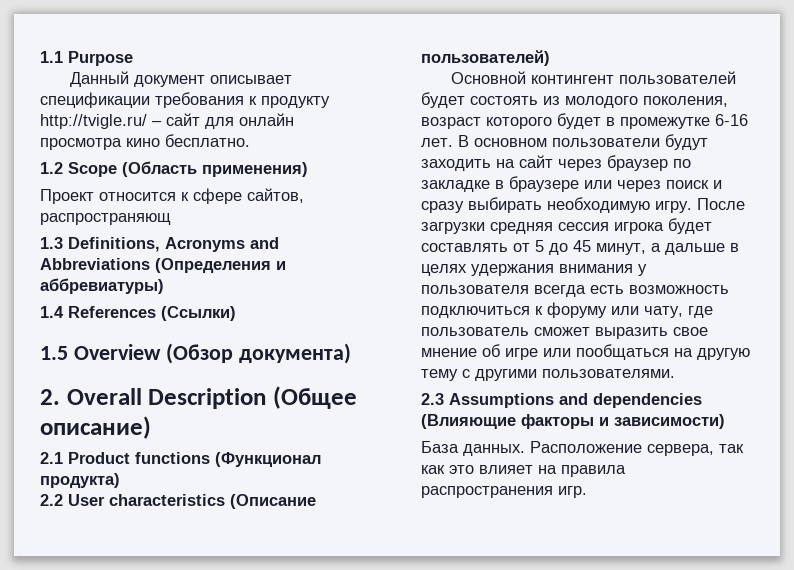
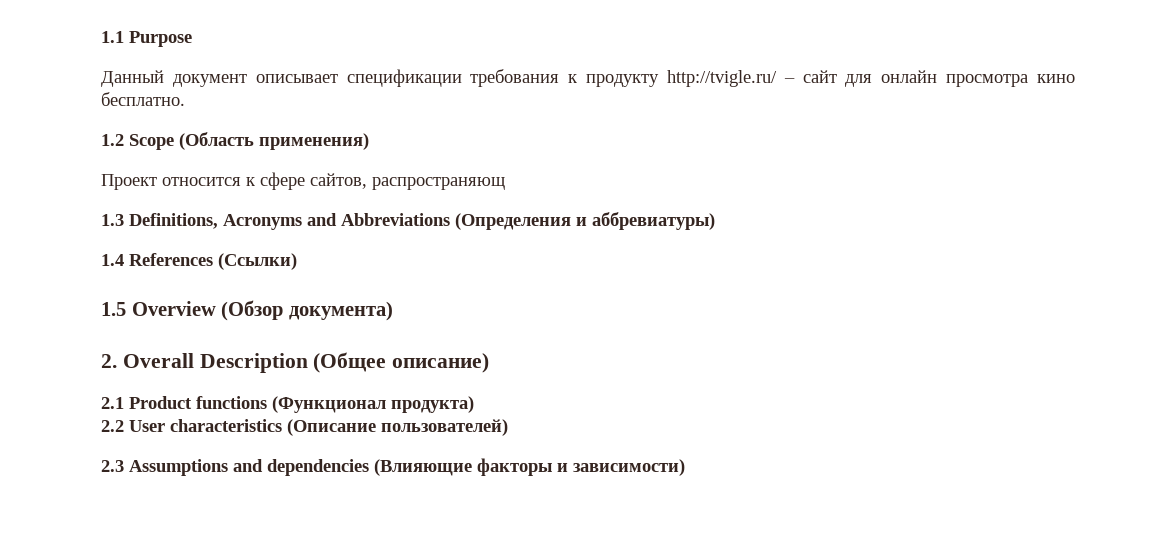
- Основной контингент пользователей будет состоять из молодого поколения, возраст которого будет в промежутке 6-16 лет. В основном пользователи будут заходить на сайт через браузер по закладке в браузере или через поиск и сразу выбирать необходимую игру. После загрузки средняя сессия игрока будет составлять от 5 до 45 минут, а дальше в целях удержания внимания у пользователя всегда есть возможность подключиться к форуму или чату, где пользователь сможет выразить свое мнение об игре или пообщаться на другую тему с другими пользователями.
- База данных. Расположение сервера, так как это влияет на правила распространения игр.

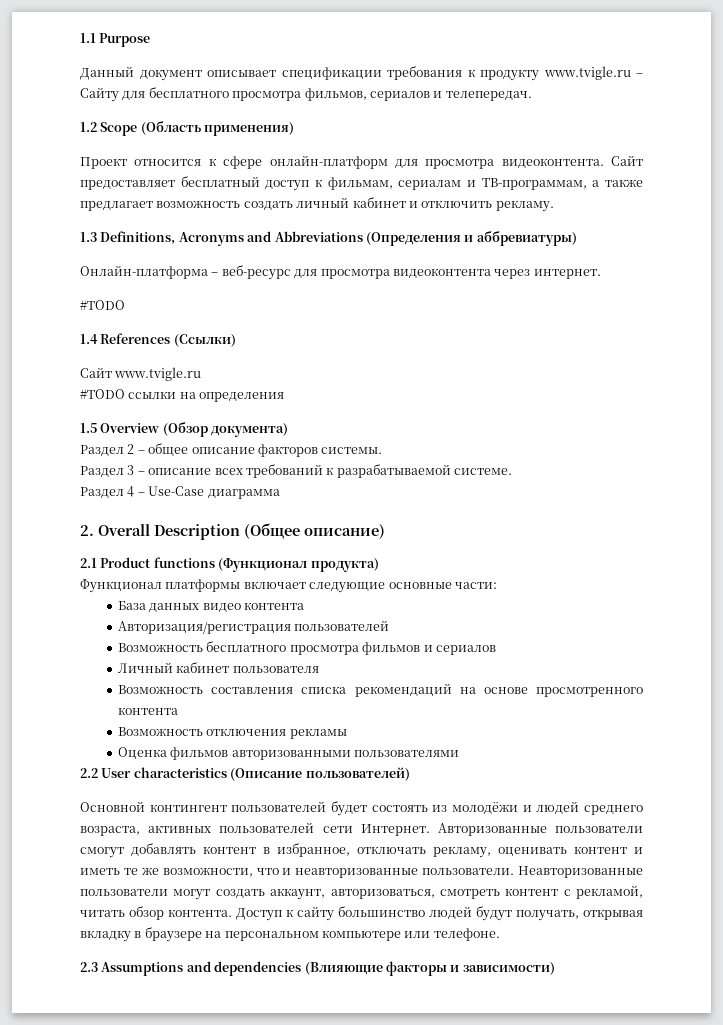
- Данный документ описывает спецификации требования к продукту http://tvigle.ru/ – сайт для онлайн просмотра кино бесплатно.
+ Данный документ описывает спецификации требования к продукту www.tvigle.ru – Сайту для бесплатного просмотра фильмов, сериалов и телепередач.
- Проект относится к сфере сайтов, распространяющ
+ Проект относится к сфере онлайн-платформ для просмотра видеоконтента. Сайт предоставляет бесплатный доступ к фильмам, сериалам и ТВ-программам, а также предлагает возможность создать личный кабинет и отключить рекламу.
+ Онлайн-платформа – веб-ресурс для просмотра видеоконтента через интернет.
+ #TODO
  1.4 References (Ссылки)
+ Сайт www.tvigle.ru
+ #TODO ссылки на определения
  1.5 Overview (Обзор документа)
+ Раздел 2 – общее описание факторов системы.
+ Раздел 3 – описание всех требований к разрабатываемой системе.
+ Раздел 4 – Use-Case диаграмма
+ Функционал платформы включает следующие основные части:
+ База данных видео контента
+ Авторизация/регистрация пользователей
+ Возможность бесплатного просмотра фильмов и сериалов
+ Личный кабинет пользователя
+ Возможность составления списка рекомендаций на основе просмотренного контента
+ Возможность отключения рекламы
+ Оценка фильмов авторизованными пользователями
+ Основной контингент пользователей будет состоять из молодёжи и людей среднего возраста, активных пользователей сети Интернет. Авторизованные пользователи смогут добавлять контент в избранное, отключать рекламу, оценивать контент и иметь те же возможности, что и неавторизованные пользователи. Неавторизованные пользователи могут создать аккаунт, авторизоваться, смотреть контент с рекламой, читать обзор контента. Доступ к сайту большинство людей будут получать, открывая вкладку в браузере на персональном компьютере или телефоне.

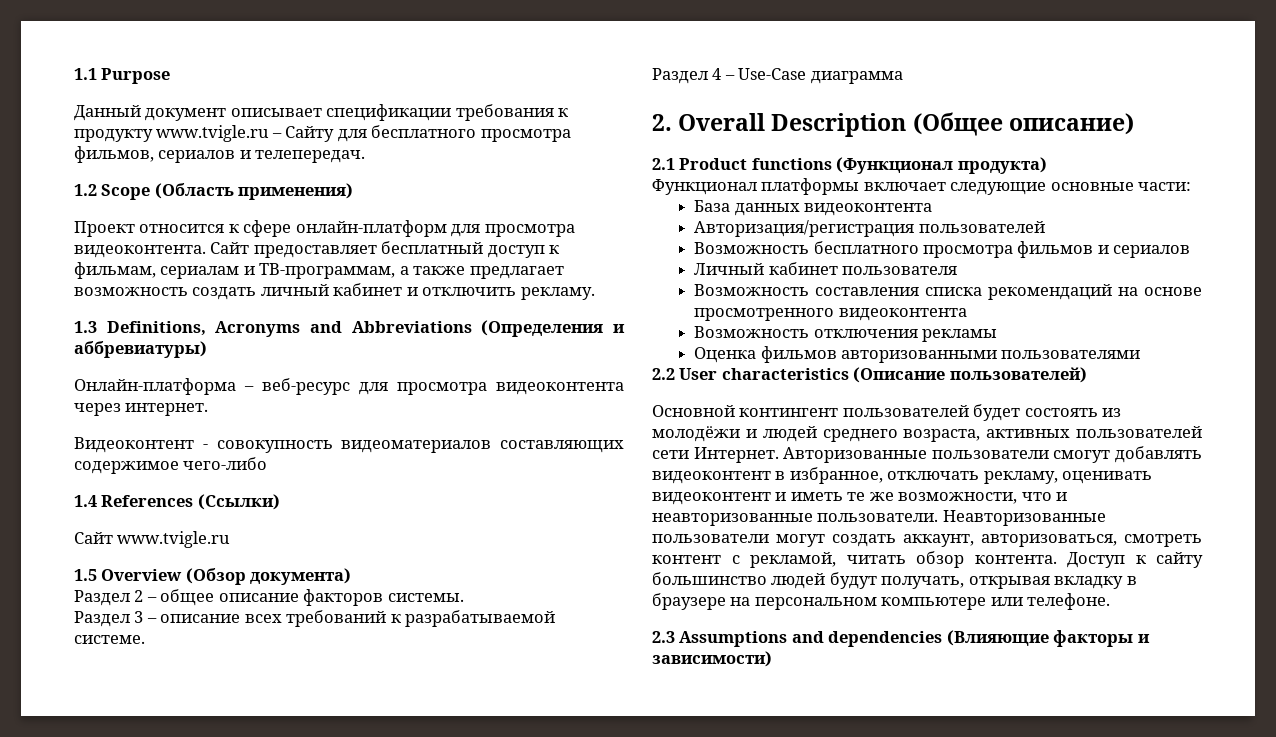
  Онлайн-платформа – веб-ресурс для просмотра видеоконтента через интернет.
- #TODO
+ Видеоконтент - совокупность видеоматериалов составляющих содержимое чего-либо
- #TODO ссылки на определения
- База данных видео контента
+ База данных видеоконтента
- Возможность составления списка рекомендаций на основе просмотренного контента
+ Возможность составления списка рекомендаций на основе просмотренного видеоконтента
- Авторизованные пользователи смогут добавлять контент в избранное, отключать рекламу, оценивать контент и иметь те же возможности, что и неавторизованные пользователи.
+ Авторизованные пользователи смогут добавлять видеоконтент в избранное, отключать рекламу, оценивать видеоконтент и иметь те же возможности, что и неавторизованные пользователи.

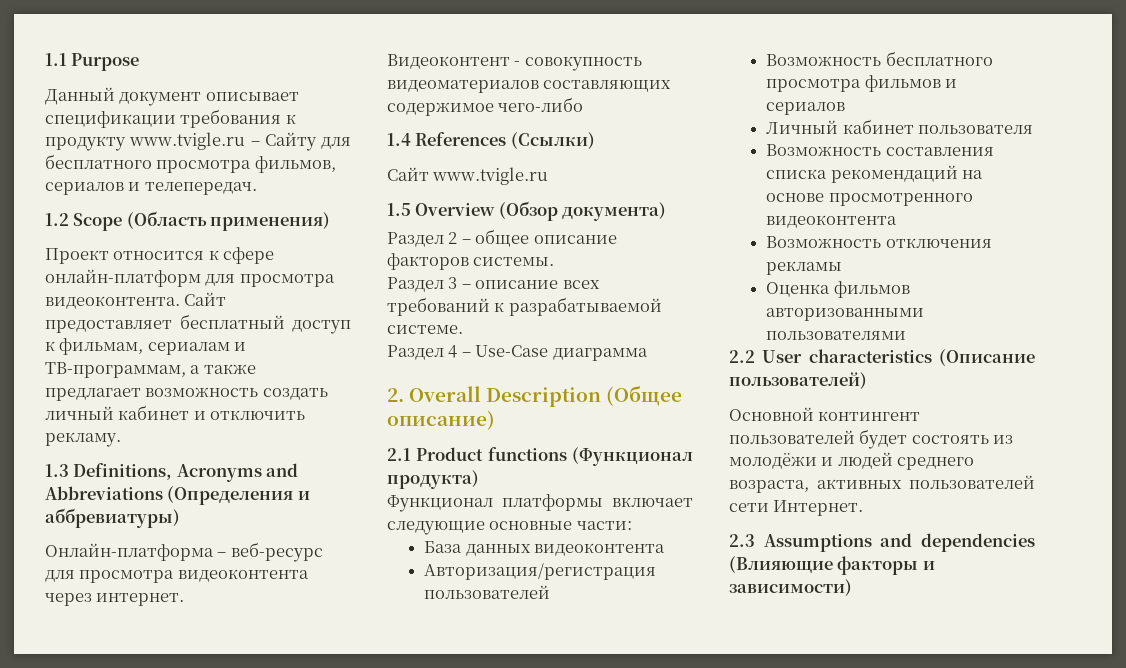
- Авторизованные пользователи смогут добавлять видеоконтент в избранное, отключать рекламу, оценивать видеоконтент и иметь те же возможности, что и неавторизованные пользователи. Неавторизованные пользователи могут создать аккаунт, авторизоваться, смотреть контент с рекламой, читать обзор контента. Доступ к сайту большинство людей будут получать, открывая вкладку в браузере на персональном компьютере или телефоне.

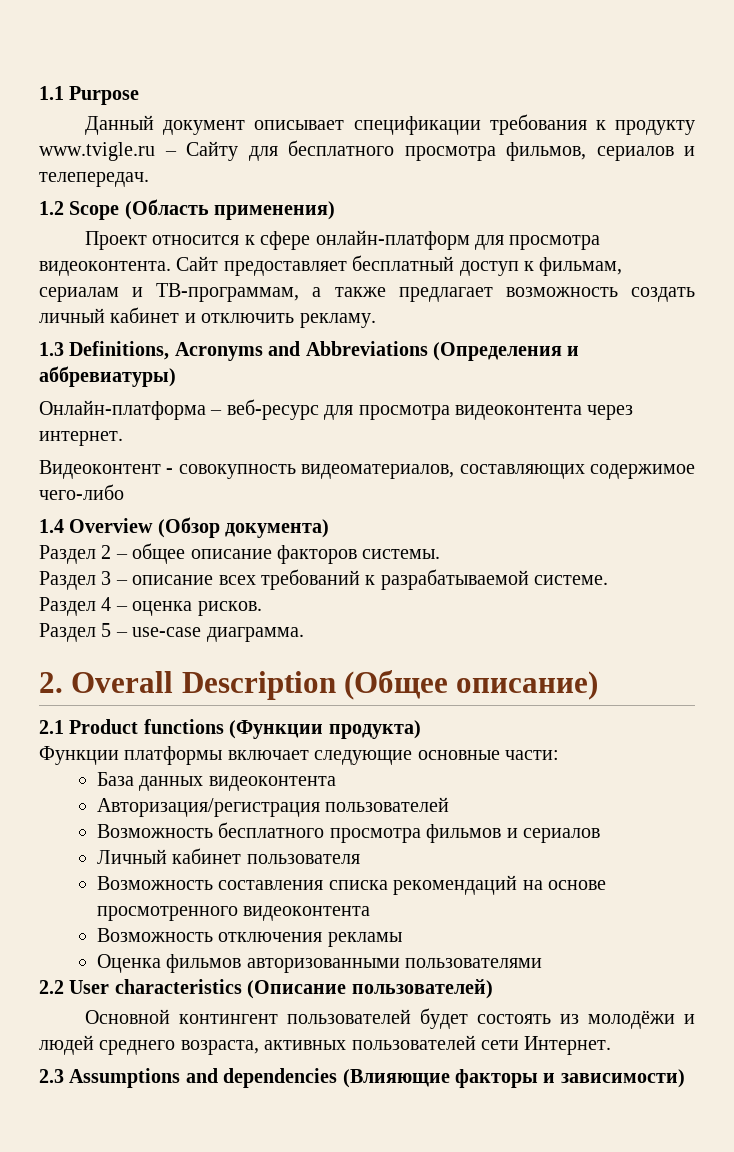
- Видеоконтент - совокупность видеоматериалов составляющих содержимое чего-либо
+ Видеоконтент - совокупность видеоматериалов, составляющих содержимое чего-либо
- 1.4 References (Ссылки)
- Сайт www.tvigle.ru
- 1.5 Overview (Обзор документа)
+ 1.4 Overview (Обзор документа)
- Раздел 4 – Use-Case диаграмма
+ Раздел 4 – оценка рисков.
+ Раздел 5 – use-case диаграмма.
- 2.1 Product functions (Функционал продукта)
+ 2.1 Product functions (Функции продукта)
- Функционал платформы включает следующие основные части:
+ Функции платформы включает следующие основные части:

